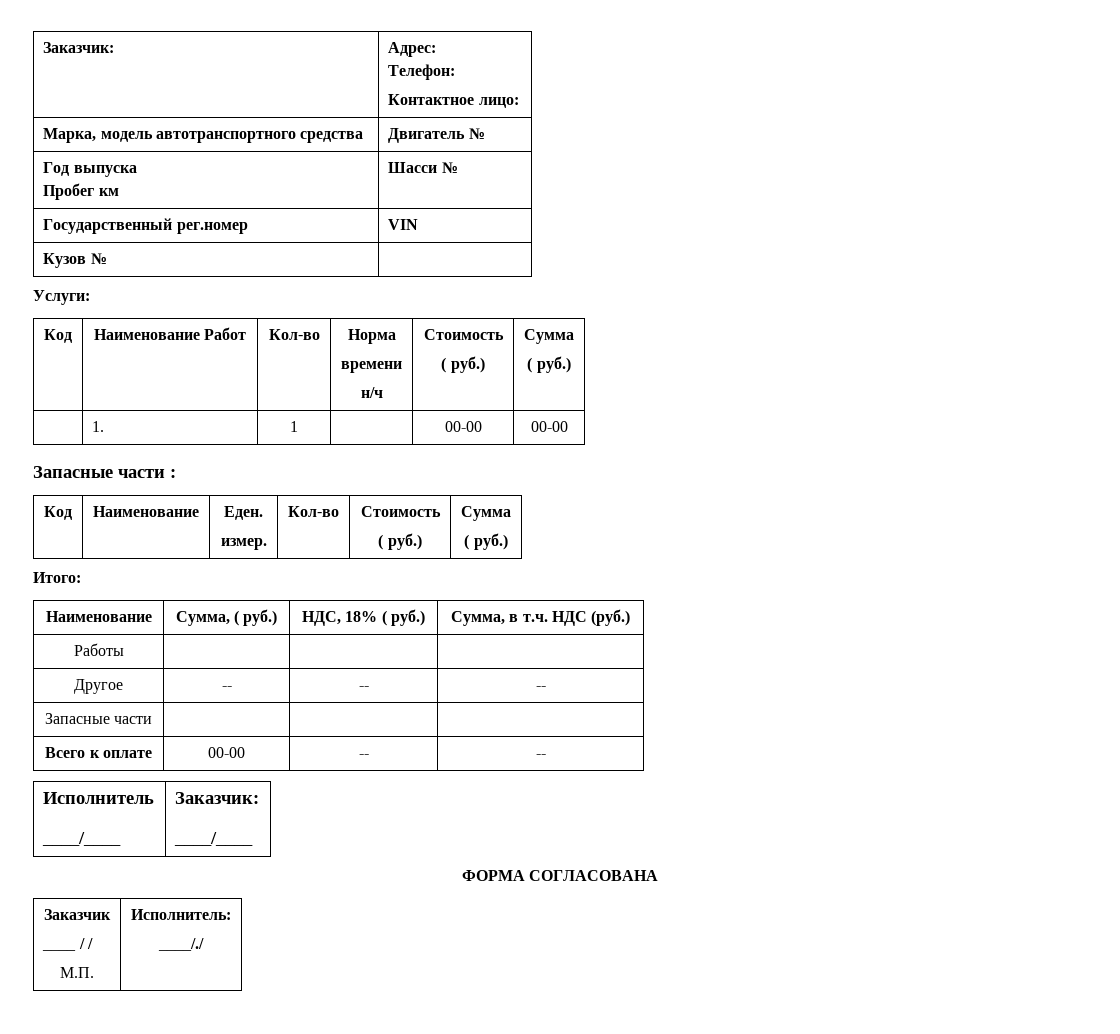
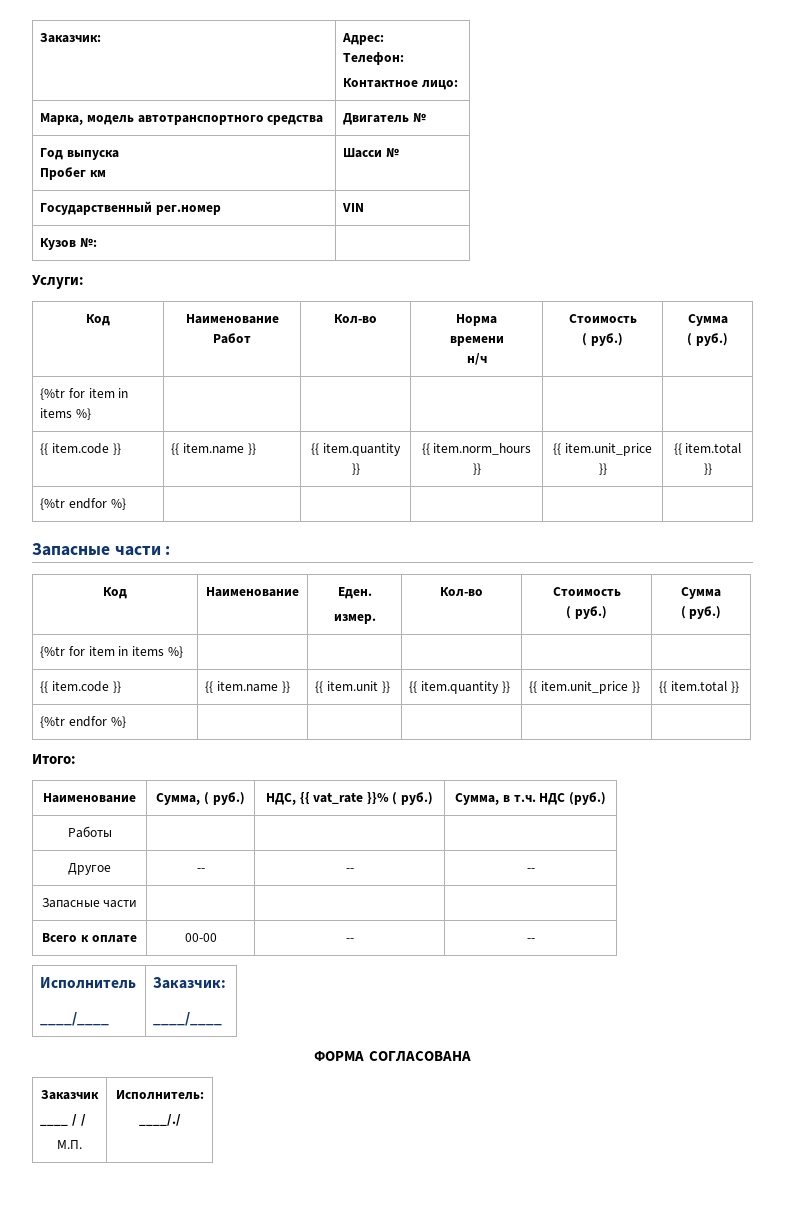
- Кузов № |
+ Кузов №: |
  Код | Наименование Работ | Кол-во | Норма
  времени
  н/ч | Стоимость
  ( руб.) | Сумма
  ( руб.)
- | 1. | 1 | | 00-00 | 00-00
+ {%tr for item in items %} | | | | |
+ {{ item.code }} | {{ item.name }} | {{ item.quantity }} | {{ item.norm_hours }} | {{ item.unit_price }} | {{ item.total }}
+ {%tr endfor %} | | | | |
  Код | Наименование | Еден.
  измер. | Кол-во | Стоимость
  ( руб.) | Сумма
  ( руб.)
+ {%tr for item in items %} | | | | |
+ {{ item.code }} | {{ item.name }} | {{ item.unit }} | {{ item.quantity }} | {{ item.unit_price }} | {{ item.total }}
+ {%tr endfor %} | | | | |
- Наименование | Сумма, ( руб.) | НДС, 18% ( руб.) | Сумма, в т.ч. НДС (руб.)
+ Наименование | Сумма, ( руб.) | НДС, {{ vat_rate }}% ( руб.) | Сумма, в т.ч. НДС (руб.)

